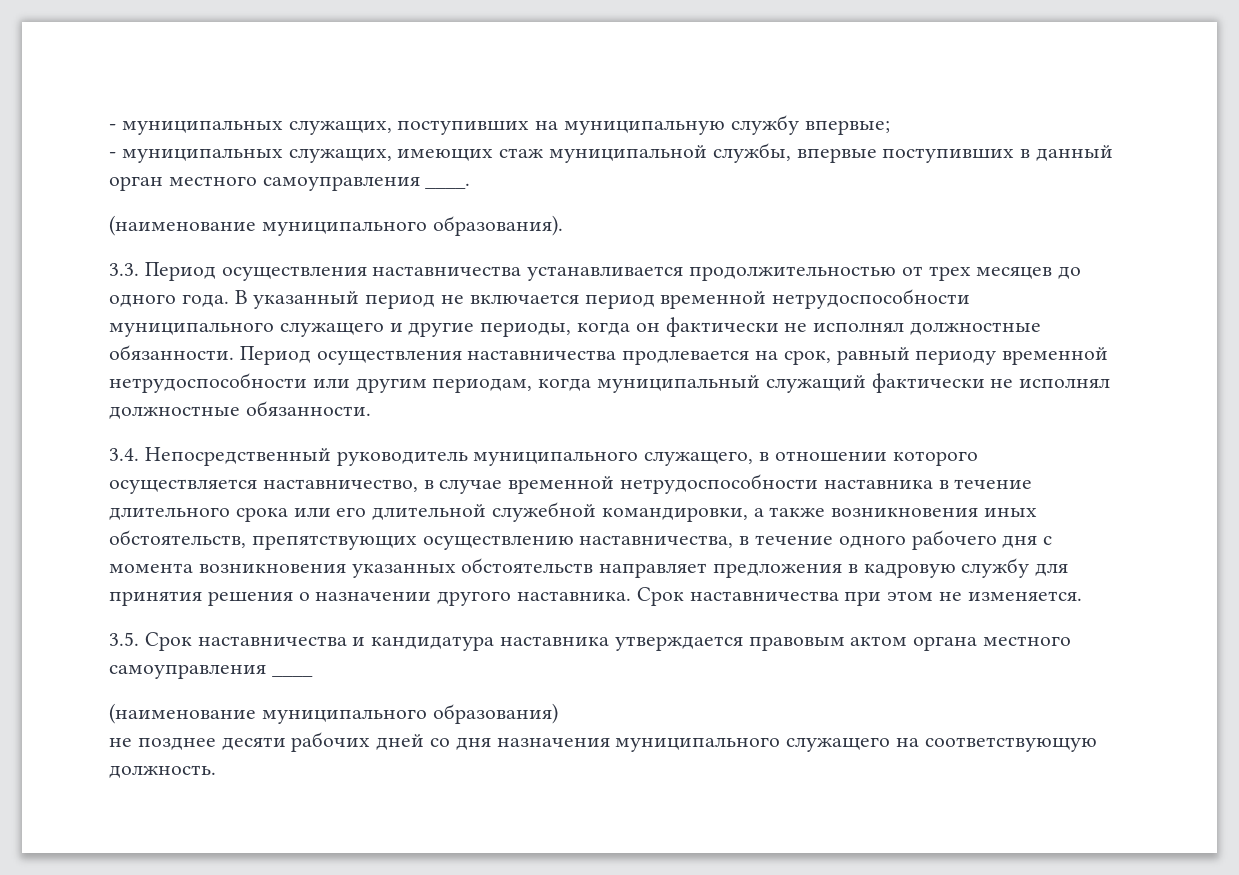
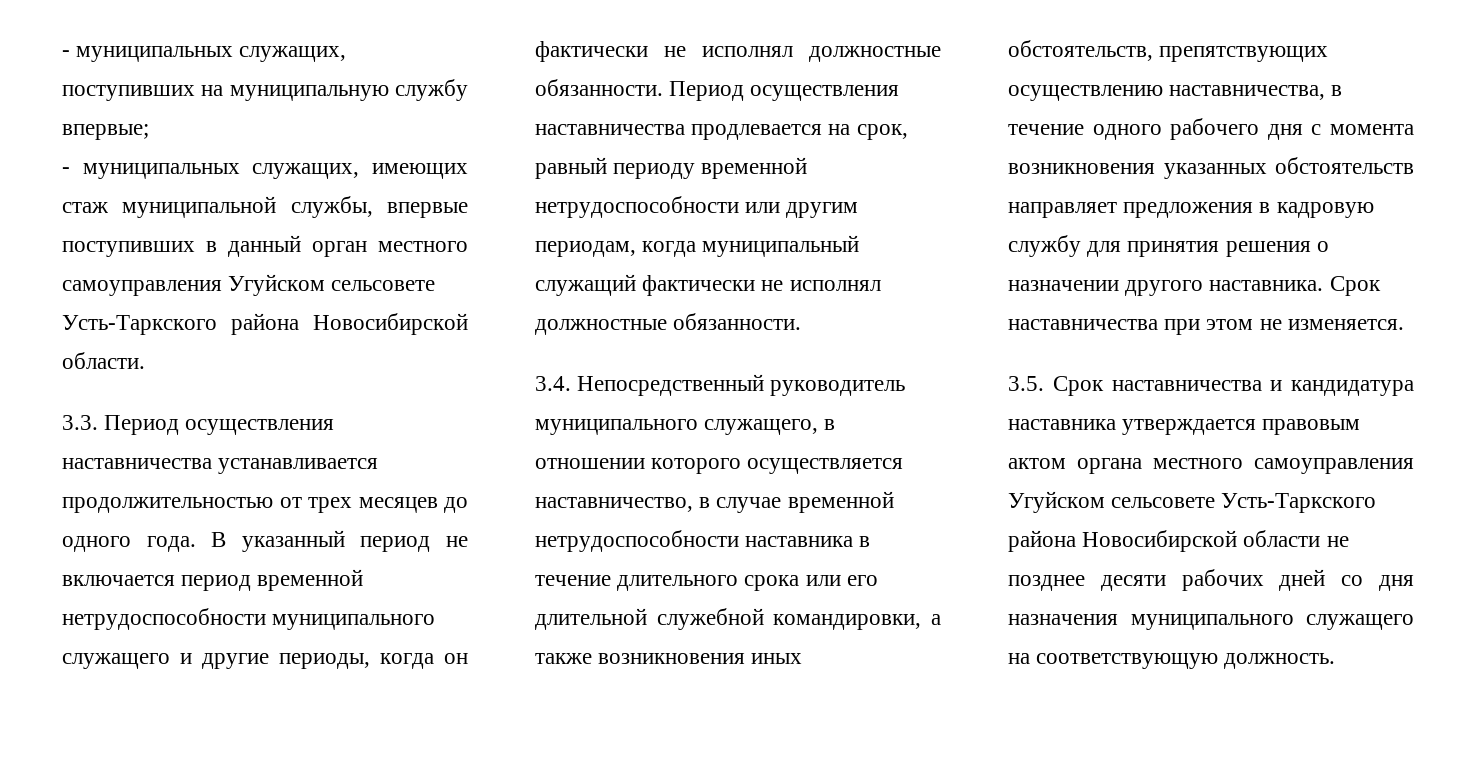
- - муниципальных служащих, имеющих стаж муниципальной службы, впервые поступивших в данный орган местного самоуправления ____.
- (наименование муниципального образования).
+ - муниципальных служащих, имеющих стаж муниципальной службы, впервые поступивших в данный орган местного самоуправления Угуйском сельсовете Усть-Таркского района Новосибирской области.
- 3.5. Срок наставничества и кандидатура наставника утверждается правовым актом органа местного самоуправления ____
- (наименование муниципального образования)
- не позднее десяти рабочих дней со дня назначения муниципального служащего на соответствующую должность.
+ 3.5. Срок наставничества и кандидатура наставника утверждается правовым актом органа местного самоуправления Угуйском сельсовете Усть-Таркского района Новосибирской области не позднее десяти рабочих дней со дня назначения муниципального служащего на соответствующую должность.

